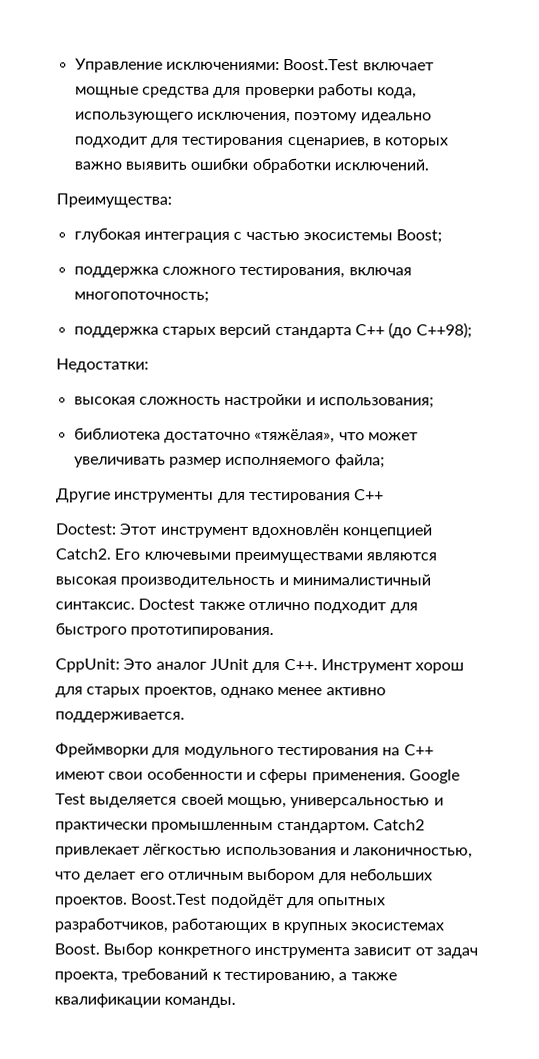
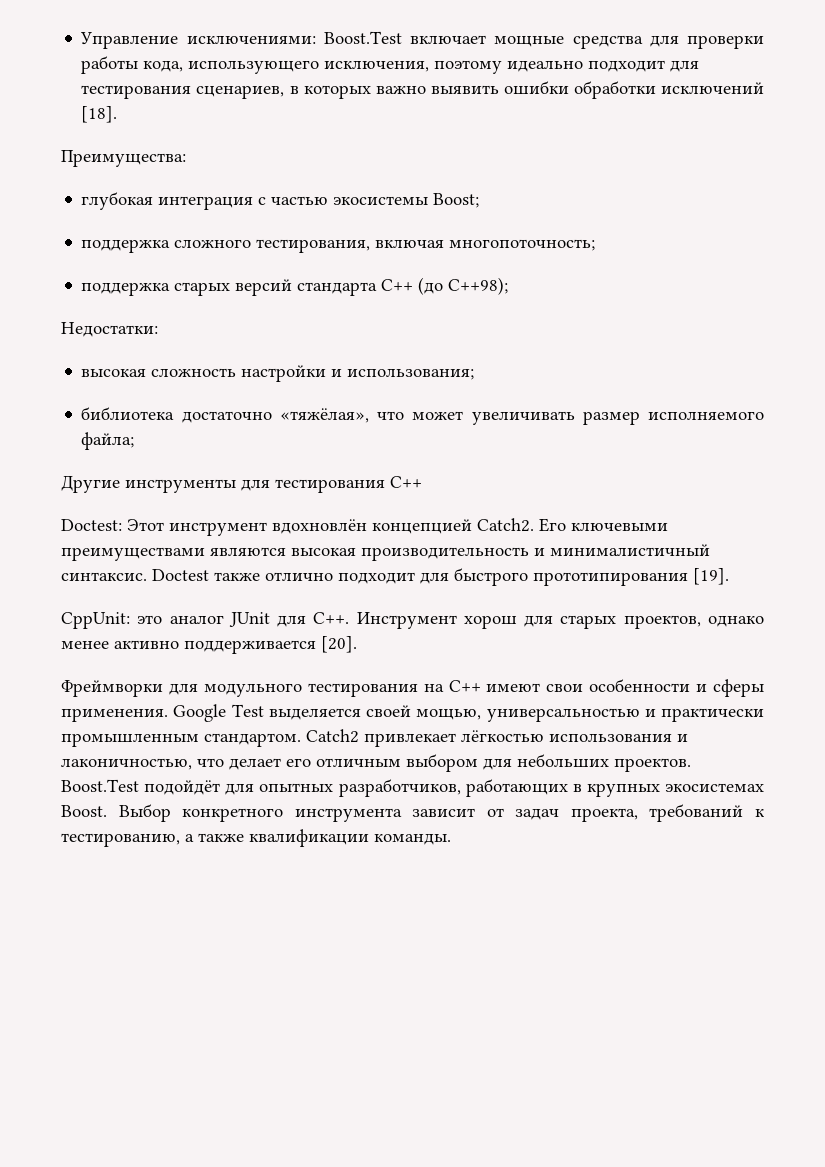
- Управление исключениями: Boost.Test включает мощные средства для проверки работы кода, использующего исключения, поэтому идеально подходит для тестирования сценариев, в которых важно выявить ошибки обработки исключений.
+ Управление исключениями: Boost.Test включает мощные средства для проверки работы кода, использующего исключения, поэтому идеально подходит для тестирования сценариев, в которых важно выявить ошибки обработки исключений [18].
- Doctest также отлично подходит для быстрого прототипирования.
+ Doctest также отлично подходит для быстрого прототипирования [19].
- CppUnit: Это аналог JUnit для C++. Инструмент хорош для старых проектов, однако менее активно поддерживается.
+ CppUnit: это аналог JUnit для C++. Инструмент хорош для старых проектов, однако менее активно поддерживается [20].

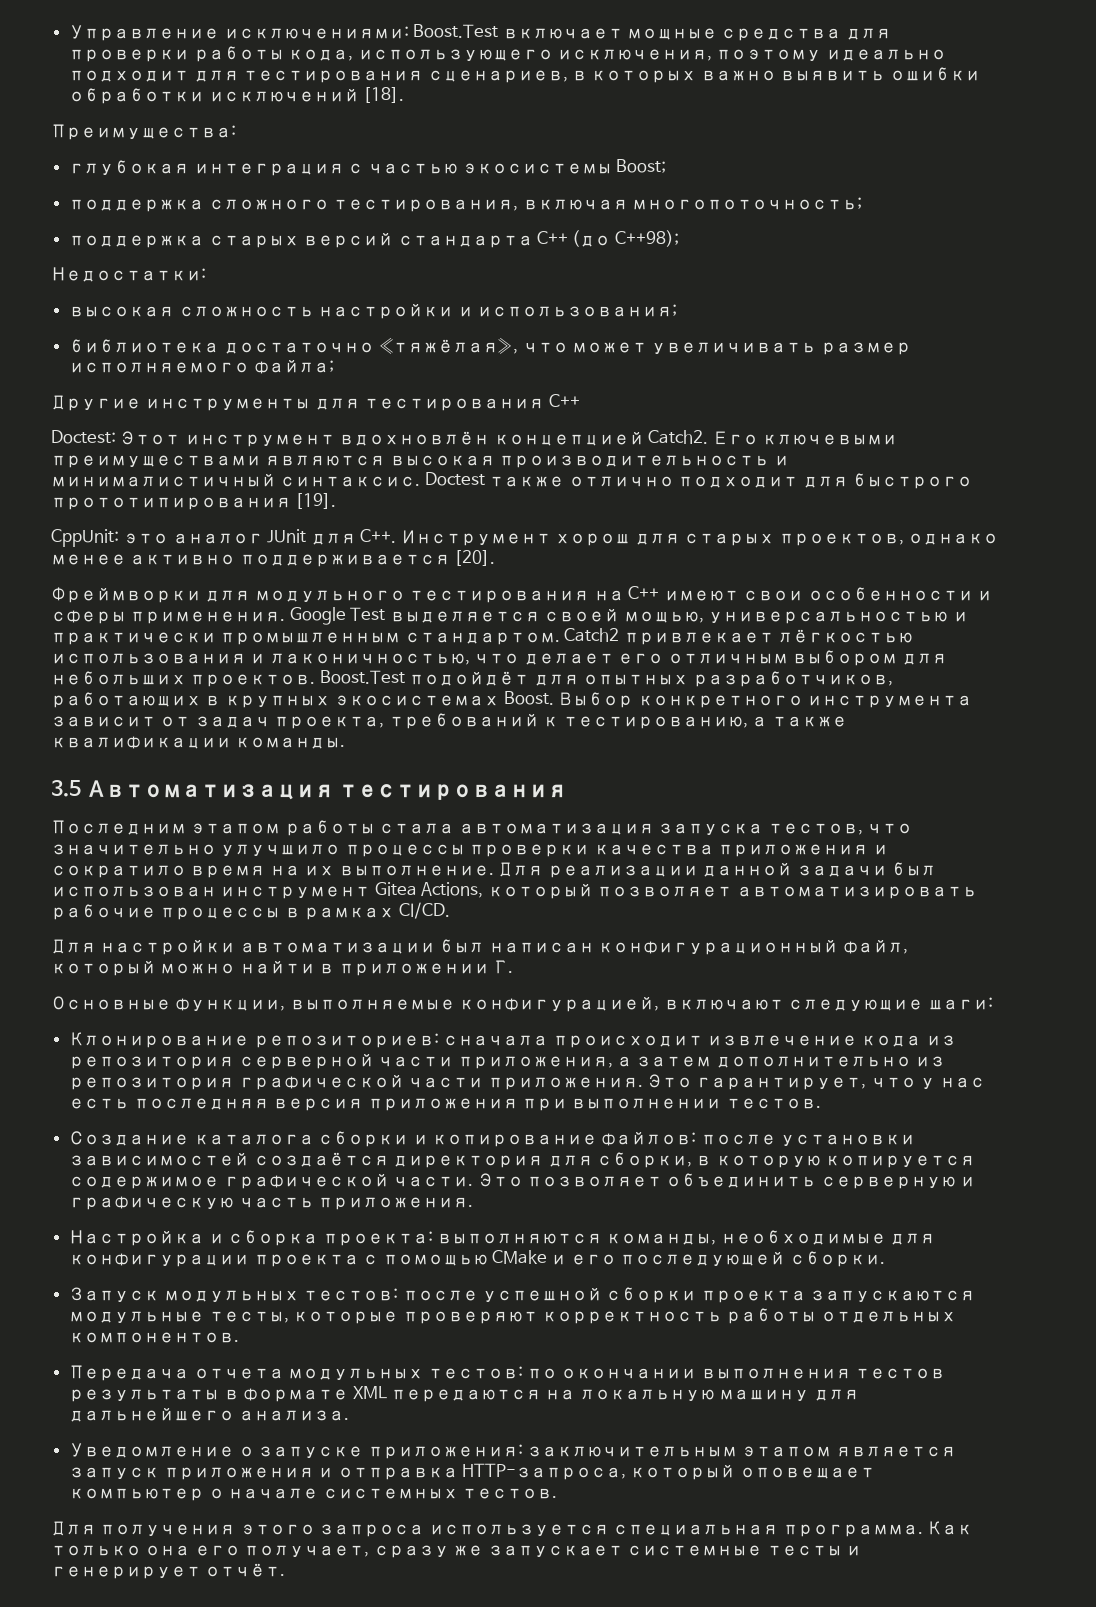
+ 3.5 Автоматизация тестирования
+ Последним этапом работы стала автоматизация запуска тестов, что значительно улучшило процессы проверки качества приложения и сократило время на их выполнение. Для реализации данной задачи был использован инструмент Gitea Actions, который позволяет автоматизировать рабочие процессы в рамках CI/CD.
+ Для настройки автоматизации был написан конфигурационный файл, который можно найти в приложении Г.
+ Основные функции, выполняемые конфигурацией, включают следующие шаги:
+ Клонирование репозиториев: сначала происходит извлечение кода из репозитория серверной части приложения, а затем дополнительно из репозитория графической части приложения. Это гарантирует, что у нас есть последняя версия приложения при выполнении тестов.
+ Создание каталога сборки и копирование файлов: после установки зависимостей создаётся директория для сборки, в которую копируется содержимое графической части. Это позволяет объединить серверную и графическую часть приложения.
+ Настройка и сборка проекта: выполняются команды, необходимые для конфигурации проекта с помощью CMake и его последующей сборки.
+ Запуск модульных тестов: после успешной сборки проекта запускаются модульные тесты, которые проверяют корректность работы отдельных компонентов.
+ Передача отчета модульных тестов: по окончании выполнения тестов результаты в формате XML передаются на локальную машину для дальнейшего анализа.
+ Уведомление о запуске приложения: заключительным этапом является запуск приложения и отправка HTTP-запроса, который оповещает компьютер о начале системных тестов.
+ Для получения этого запроса используется специальная программа. Как только она его получает, сразу же запускает системные тесты и генерирует отчёт.

